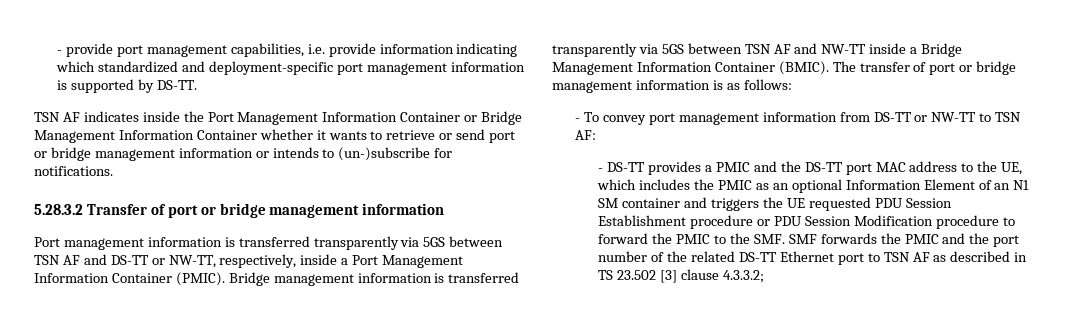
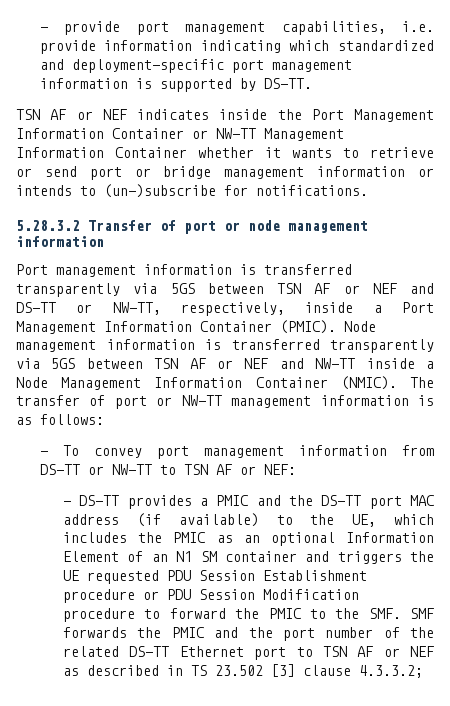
- TSN AF indicates inside the Port Management Information Container or Bridge Management Information Container whether it wants to retrieve or send port or bridge management information or intends to (un-)subscribe for notifications.
+ TSN AF or NEF indicates inside the Port Management Information Container or NW-TT Management Information Container whether it wants to retrieve or send port or bridge management information or intends to (un-)subscribe for notifications.
- 5.28.3.2 Transfer of port or bridge management information
+ 5.28.3.2 Transfer of port or node management information
- Port management information is transferred transparently via 5GS between TSN AF and DS-TT or NW-TT, respectively, inside a Port Management Information Container (PMIC).
+ Port management information is transferred transparently via 5GS between TSN AF or NEF and DS-TT or NW-TT, respectively, inside a Port Management Information Container (PMIC).
- Bridge management information is transferred transparently via 5GS between TSN AF and NW-TT inside a Bridge Management Information Container (BMIC).
+ Node management information is transferred transparently via 5GS between TSN AF or NEF and NW-TT inside a Node Management Information Container (NMIC).
- The transfer of port or bridge management information is as follows:
+ The transfer of port or NW-TT management information is as follows:
- - To convey port management information from DS-TT or NW-TT to TSN AF:
+ - To convey port management information from DS-TT or NW-TT to TSN AF or NEF:
- - DS-TT provides a PMIC and the DS-TT port MAC address to the UE, which includes the PMIC as an optional Information Element of an N1 SM container and triggers the UE requested PDU Session Establishment procedure or PDU Session Modification procedure to forward the PMIC to the SMF. SMF forwards the PMIC and the port number of the related DS-TT Ethernet port to TSN AF as described in TS 23.502 [3] clause 4.3.3.2;
+ - DS-TT provides a PMIC and the DS-TT port MAC address (if available) to the UE, which includes the PMIC as an optional Information Element of an N1 SM container and triggers the UE requested PDU Session Establishment procedure or PDU Session Modification procedure to forward the PMIC to the SMF. SMF forwards the PMIC and the port number of the related DS-TT Ethernet port to TSN AF or NEF as described in TS 23.502 [3] clause 4.3.3.2;

